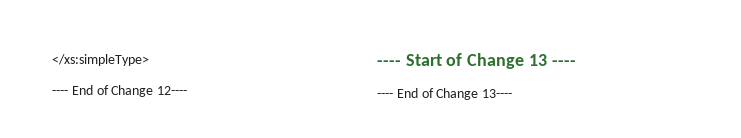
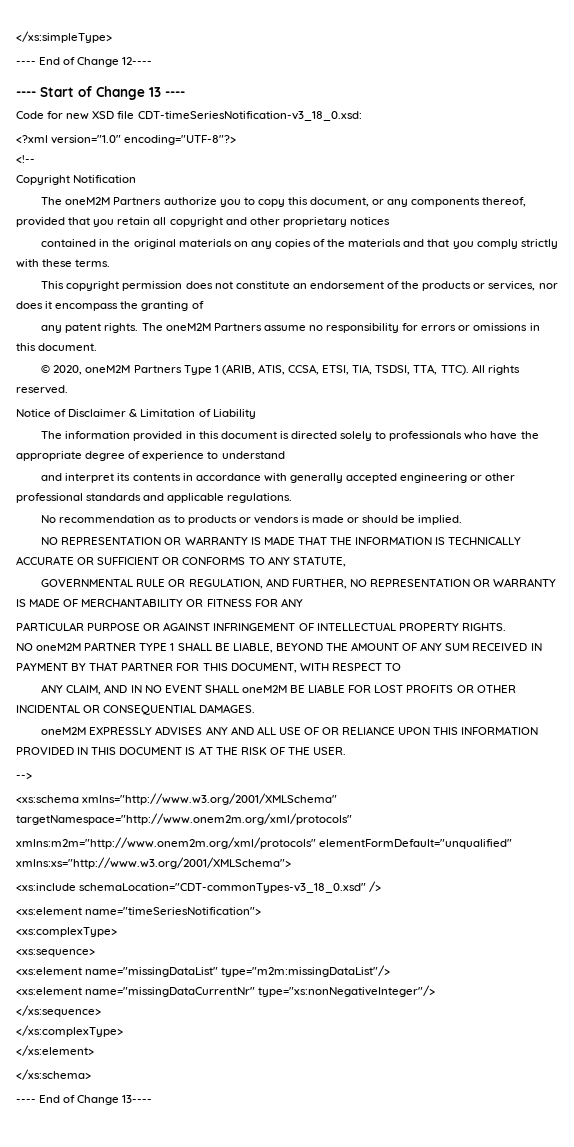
+ Code for new XSD file CDT-timeSeriesNotification-v3_18_0.xsd:
+ <?xml version="1.0" encoding="UTF-8"?>
+ <!--
+ Copyright Notification
+ The oneM2M Partners authorize you to copy this document, or any components thereof, provided that you retain all copyright and other proprietary notices
+ contained in the original materials on any copies of the materials and that you comply strictly with these terms.
+ This copyright permission does not constitute an endorsement of the products or services, nor does it encompass the granting of
+ any patent rights. The oneM2M Partners assume no responsibility for errors or omissions in this document.
+ © 2020, oneM2M Partners Type 1 (ARIB, ATIS, CCSA, ETSI, TIA, TSDSI, TTA, TTC). All rights reserved.
+ Notice of Disclaimer & Limitation of Liability
+ The information provided in this document is directed solely to professionals who have the appropriate degree of experience to understand
+ and interpret its contents in accordance with generally accepted engineering or other professional standards and applicable regulations.
+ No recommendation as to products or vendors is made or should be implied.
+ NO REPRESENTATION OR WARRANTY IS MADE THAT THE INFORMATION IS TECHNICALLY ACCURATE OR SUFFICIENT OR CONFORMS TO ANY STATUTE,
+ GOVERNMENTAL RULE OR REGULATION, AND FURTHER, NO REPRESENTATION OR WARRANTY IS MADE OF MERCHANTABILITY OR FITNESS FOR ANY
+ PARTICULAR PURPOSE OR AGAINST INFRINGEMENT OF INTELLECTUAL PROPERTY RIGHTS.
+ NO oneM2M PARTNER TYPE 1 SHALL BE LIABLE, BEYOND THE AMOUNT OF ANY SUM RECEIVED IN PAYMENT BY THAT PARTNER FOR THIS DOCUMENT, WITH RESPECT TO
+ ANY CLAIM, AND IN NO EVENT SHALL oneM2M BE LIABLE FOR LOST PROFITS OR OTHER INCIDENTAL OR CONSEQUENTIAL DAMAGES.
+ oneM2M EXPRESSLY ADVISES ANY AND ALL USE OF OR RELIANCE UPON THIS INFORMATION PROVIDED IN THIS DOCUMENT IS AT THE RISK OF THE USER.
+ -->
+ <xs:schema xmlns="http://www.w3.org/2001/XMLSchema" targetNamespace="http://www.onem2m.org/xml/protocols"
+ xmlns:m2m="http://www.onem2m.org/xml/protocols" elementFormDefault="unqualified" xmlns:xs="http://www.w3.org/2001/XMLSchema">
+ <xs:include schemaLocation="CDT-commonTypes-v3_18_0.xsd" />
+ <xs:element name="timeSeriesNotification">
+ <xs:complexType>
+ <xs:sequence>
+ <xs:element name="missingDataList" type="m2m:missingDataList"/>
+ <xs:element name="missingDataCurrentNr" type="xs:nonNegativeInteger"/>
+ </xs:sequence>
+ </xs:complexType>
+ </xs:element>
+ </xs:schema>

